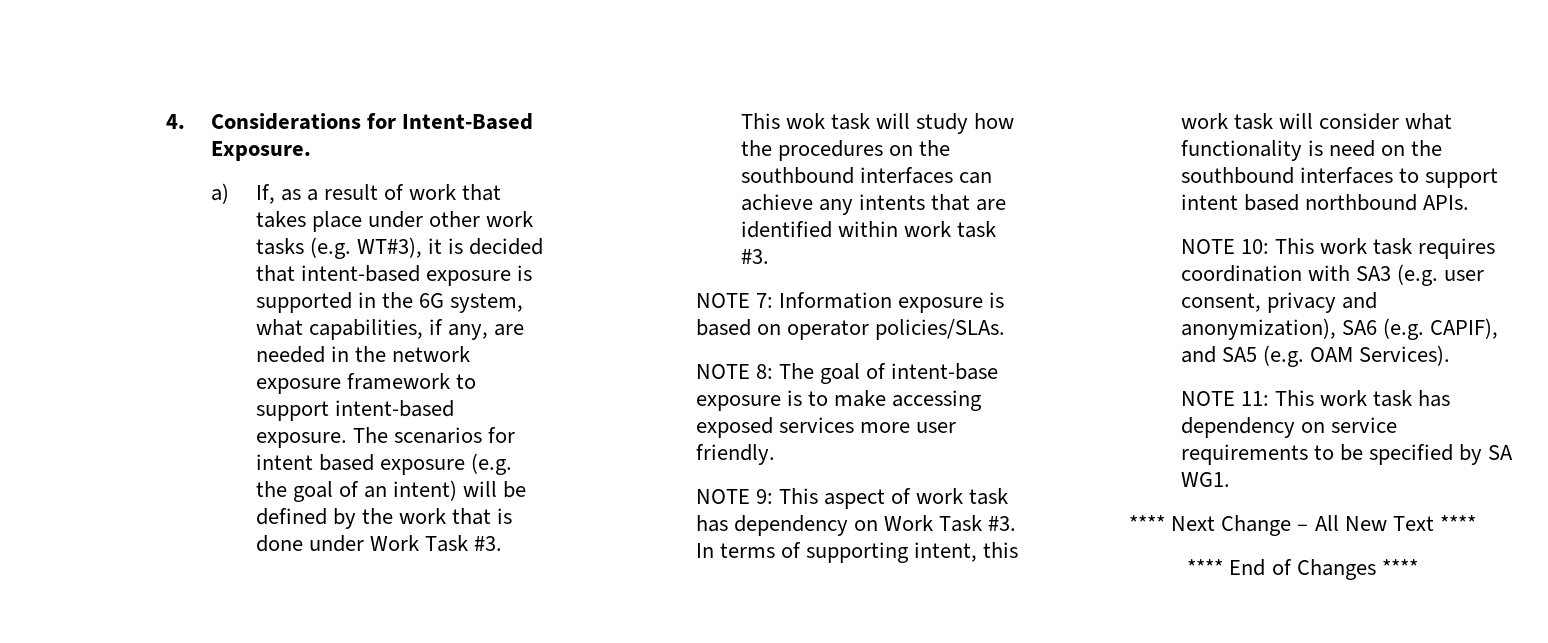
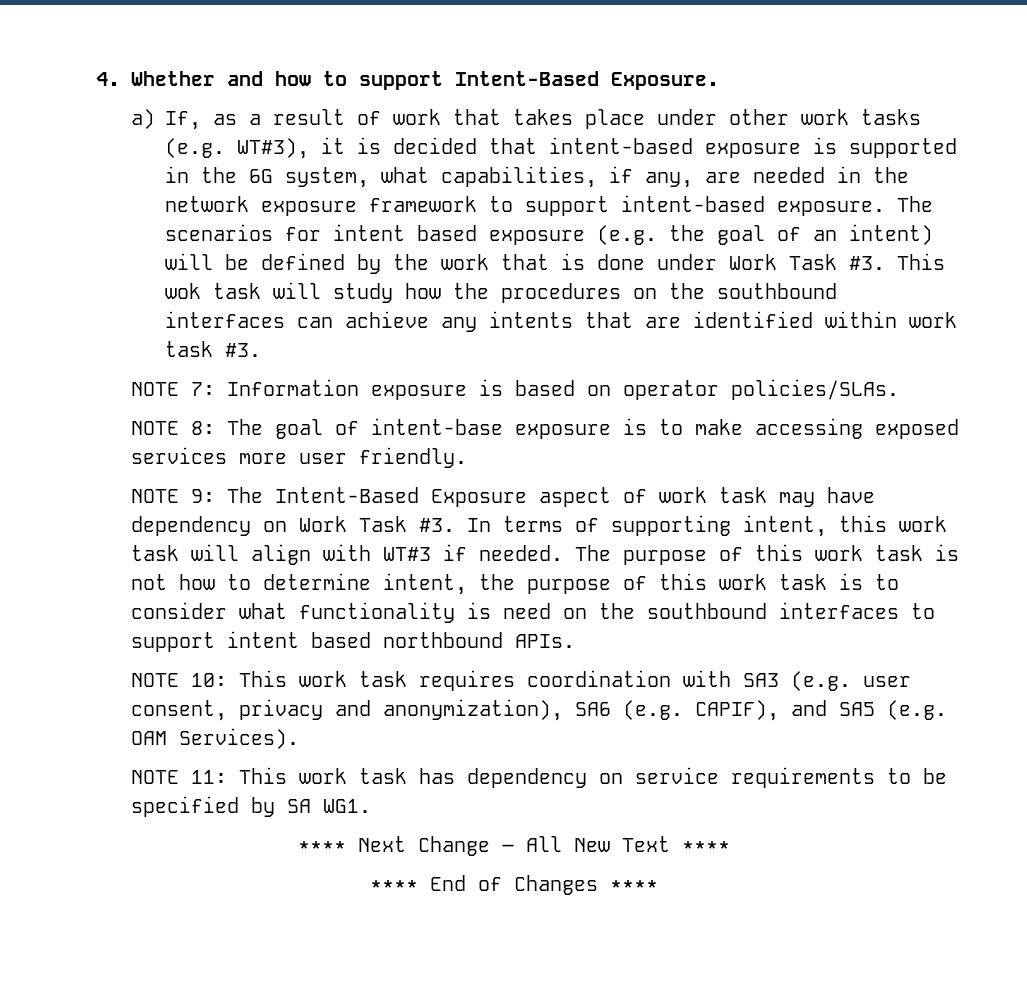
- 4. Considerations for Intent-Based Exposure.
+ 4. Whether and how to support Intent-Based Exposure.
- NOTE 9: This aspect of work task has dependency on Work Task #3.
+ NOTE 9: The Intent-Based Exposure aspect of work task may have dependency on Work Task #3.
- In terms of supporting intent, this work task will consider what functionality is need on the southbound interfaces to support intent based northbound APIs.
+ In terms of supporting intent, this work task will align with WT#3 if needed. The purpose of this work task is not how to determine intent, the purpose of this work task is to consider what functionality is need on the southbound interfaces to support intent based northbound APIs.

